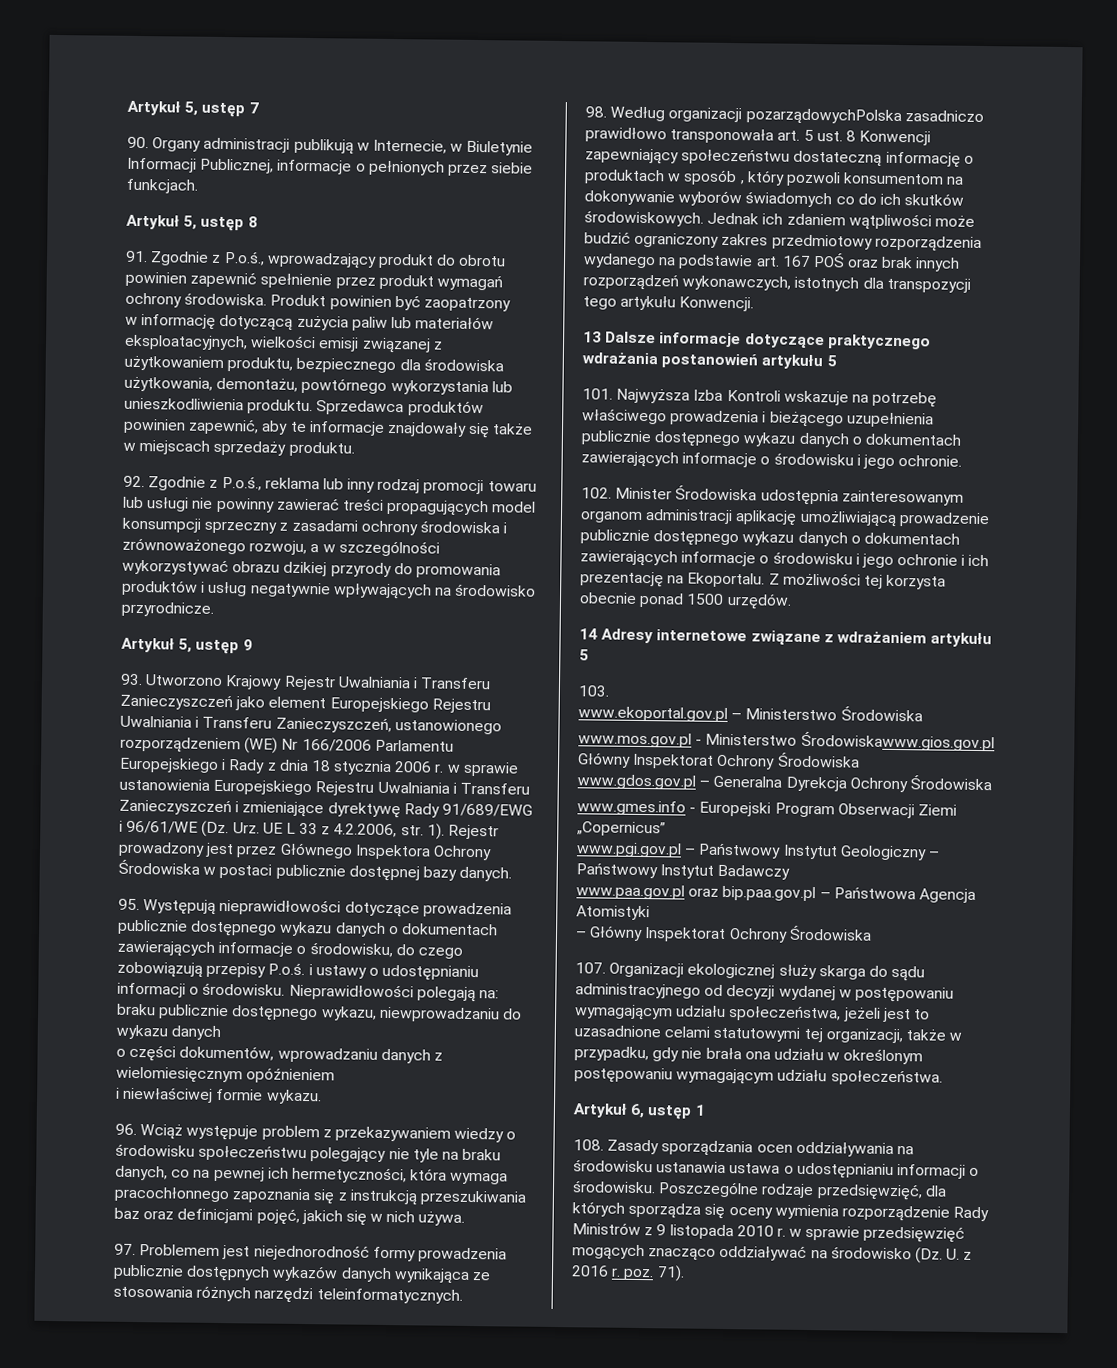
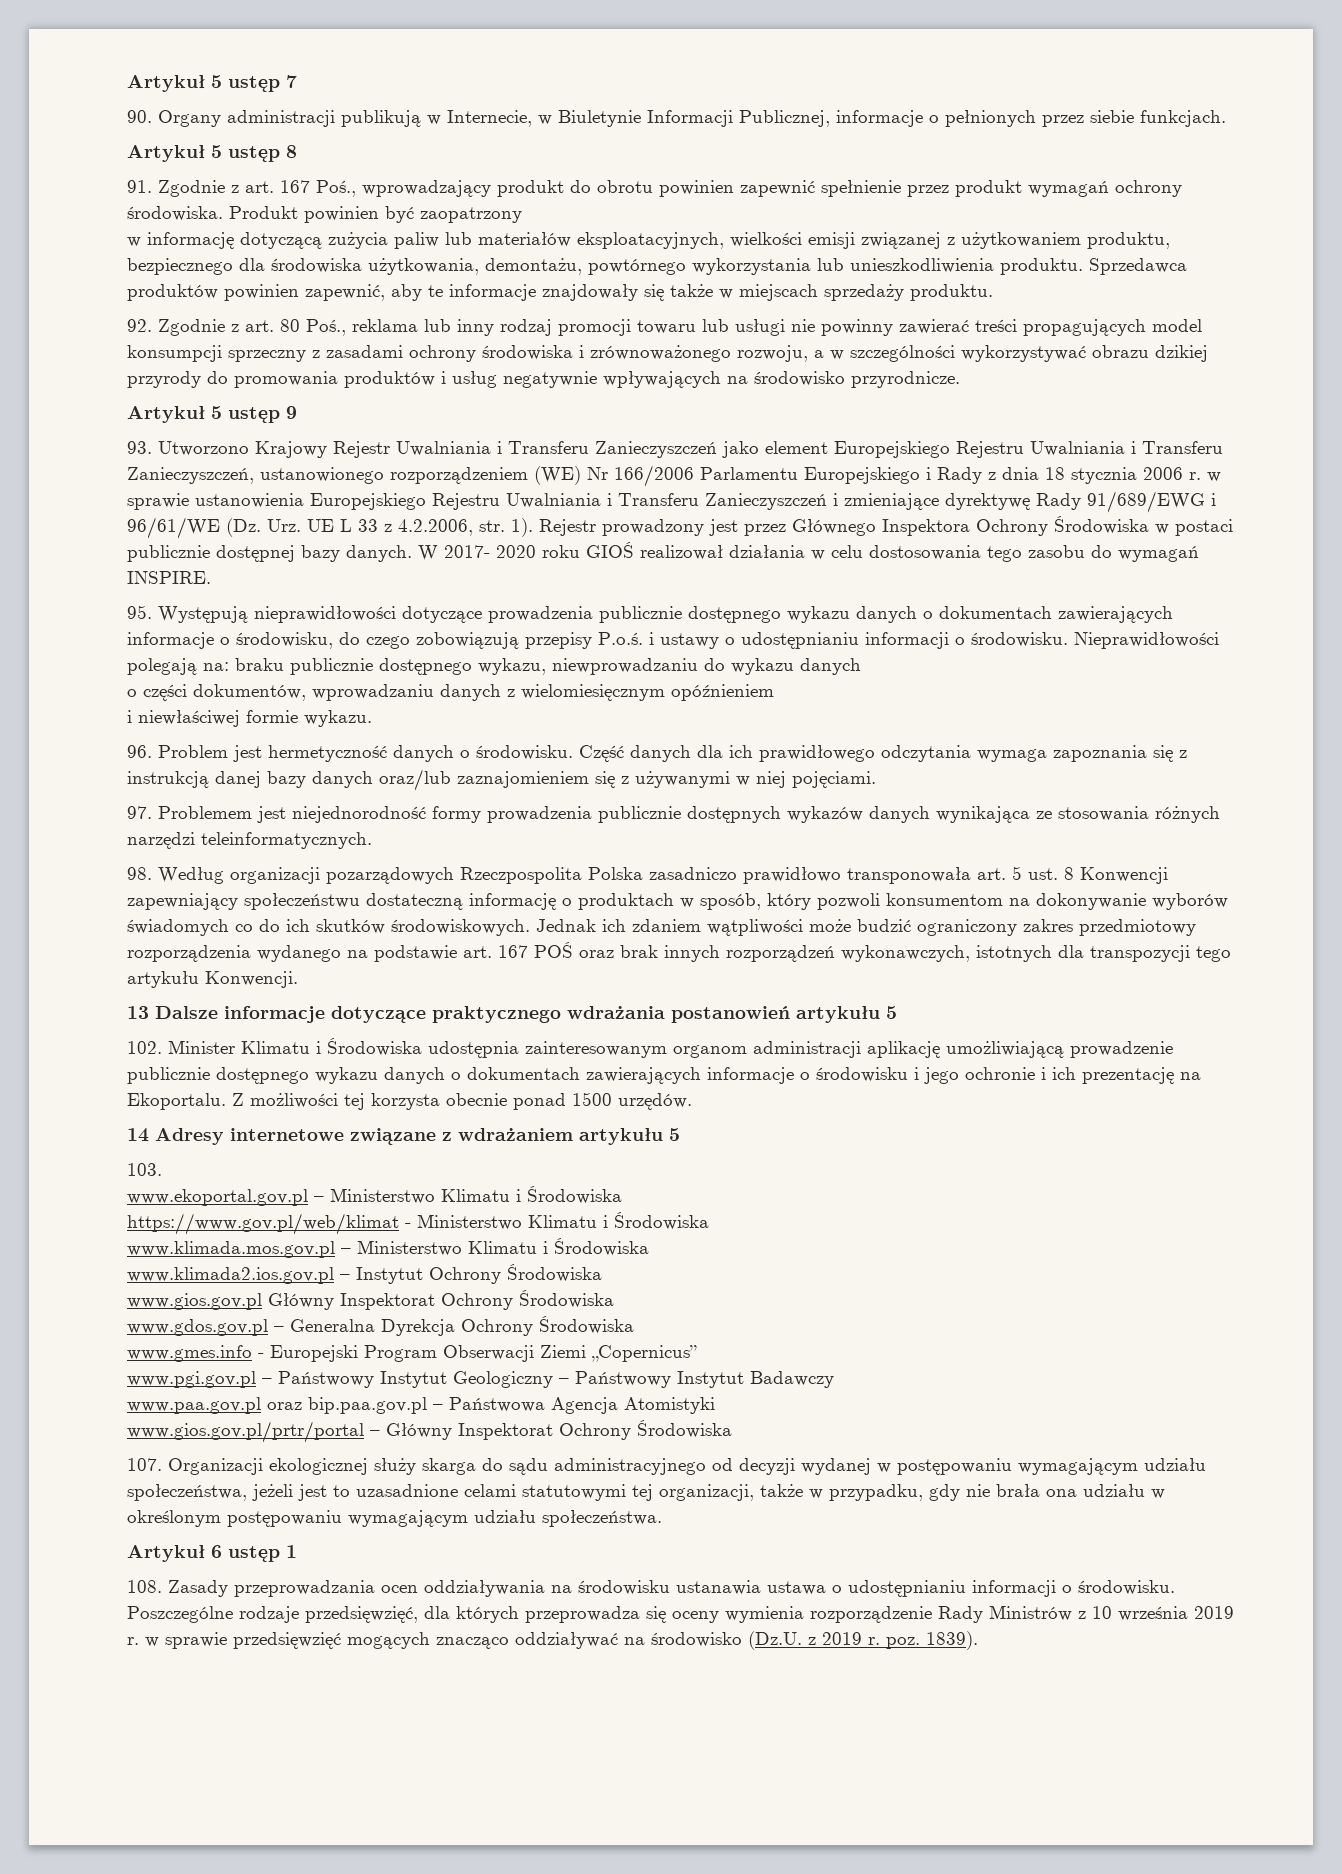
- Artykuł 5, ustęp 7
+ Artykuł 5 ustęp 7
- Artykuł 5, ustęp 8
+ Artykuł 5 ustęp 8
- 91. Zgodnie z P.o.ś., wprowadzający produkt do obrotu powinien zapewnić spełnienie przez produkt wymagań ochrony środowiska.
+ 91. Zgodnie z art. 167 Poś., wprowadzający produkt do obrotu powinien zapewnić spełnienie przez produkt wymagań ochrony środowiska.
- 92. Zgodnie z P.o.ś., reklama lub inny rodzaj promocji towaru lub usługi nie powinny zawierać treści propagujących model konsumpcji sprzeczny z zasadami ochrony środowiska i zrównoważonego rozwoju, a w szczególności wykorzystywać obrazu dzikiej przyrody do promowania produktów i usług negatywnie wpływających na środowisko przyrodnicze.
+ 92. Zgodnie z art. 80 Poś., reklama lub inny rodzaj promocji towaru lub usługi nie powinny zawierać treści propagujących model konsumpcji sprzeczny z zasadami ochrony środowiska i zrównoważonego rozwoju, a w szczególności wykorzystywać obrazu dzikiej przyrody do promowania produktów i usług negatywnie wpływających na środowisko przyrodnicze.
- Artykuł 5, ustęp 9
+ Artykuł 5 ustęp 9
+ W 2017- 2020 roku GIOŚ realizował działania w celu dostosowania tego zasobu do wymagań INSPIRE.
- 96. Wciąż występuje problem z przekazywaniem wiedzy o środowisku społeczeństwu polegający nie tyle na braku danych, co na pewnej ich hermetyczności, która wymaga pracochłonnego zapoznania się z instrukcją przeszukiwania baz oraz definicjami pojęć, jakich się w nich używa.
+ 96. Problem jest hermetyczność danych o środowisku. Część danych dla ich prawidłowego odczytania wymaga zapoznania się z instrukcją danej bazy danych oraz/lub zaznajomieniem się z używanymi w niej pojęciami.
- 98. Według organizacji pozarządowychPolska zasadniczo prawidłowo transponowała art. 5 ust. 8 Konwencji zapewniający społeczeństwu dostateczną informację o produktach w sposób , który pozwoli konsumentom na dokonywanie wyborów świadomych co do ich skutków środowiskowych.
+ 98. Według organizacji pozarządowych Rzeczpospolita Polska zasadniczo prawidłowo transponowała art. 5 ust. 8 Konwencji zapewniający społeczeństwu dostateczną informację o produktach w sposób, który pozwoli konsumentom na dokonywanie wyborów świadomych co do ich skutków środowiskowych.
- 101. Najwyższa Izba Kontroli wskazuje na potrzebę właściwego prowadzenia i bieżącego uzupełnienia publicznie dostępnego wykazu danych o dokumentach zawierających informacje o środowisku i jego ochronie.
- 102. Minister Środowiska udostępnia zainteresowanym organom administracji aplikację umożliwiającą prowadzenie publicznie dostępnego wykazu danych o dokumentach zawierających informacje o środowisku i jego ochronie i ich prezentację na Ekoportalu.
+ 102. Minister Klimatu i Środowiska udostępnia zainteresowanym organom administracji aplikację umożliwiającą prowadzenie publicznie dostępnego wykazu danych o dokumentach zawierających informacje o środowisku i jego ochronie i ich prezentację na Ekoportalu.
- www.ekoportal.gov.pl – Ministerstwo Środowiska
- www.mos.gov.pl - Ministerstwo Środowiskawww.gios.gov.pl Główny Inspektorat Ochrony Środowiska
+ www.ekoportal.gov.pl – Ministerstwo Klimatu i Środowiska
+ https://www.gov.pl/web/klimat - Ministerstwo Klimatu i Środowiska
+ www.klimada.mos.gov.pl – Ministerstwo Klimatu i Środowiska
+ www.klimada2.ios.gov.pl – Instytut Ochrony Środowiska
+ www.gios.gov.pl Główny Inspektorat Ochrony Środowiska
- – Główny Inspektorat Ochrony Środowiska
+ www.gios.gov.pl/prtr/portal – Główny Inspektorat Ochrony Środowiska
- Artykuł 6, ustęp 1
+ Artykuł 6 ustęp 1
- 108. Zasady sporządzania ocen oddziaływania na środowisku ustanawia ustawa o udostępnianiu informacji o środowisku.
+ 108. Zasady przeprowadzania ocen oddziaływania na środowisku ustanawia ustawa o udostępnianiu informacji o środowisku.
- Poszczególne rodzaje przedsięwzięć, dla których sporządza się oceny wymienia rozporządzenie Rady Ministrów z 9 listopada 2010 r. w sprawie przedsięwzięć mogących znacząco oddziaływać na środowisko (Dz. U. z 2016 r. poz. 71).
+ Poszczególne rodzaje przedsięwzięć, dla których przeprowadza się oceny wymienia rozporządzenie Rady Ministrów z 10 września 2019 r. w sprawie przedsięwzięć mogących znacząco oddziaływać na środowisko (Dz.U. z 2019 r. poz. 1839).

